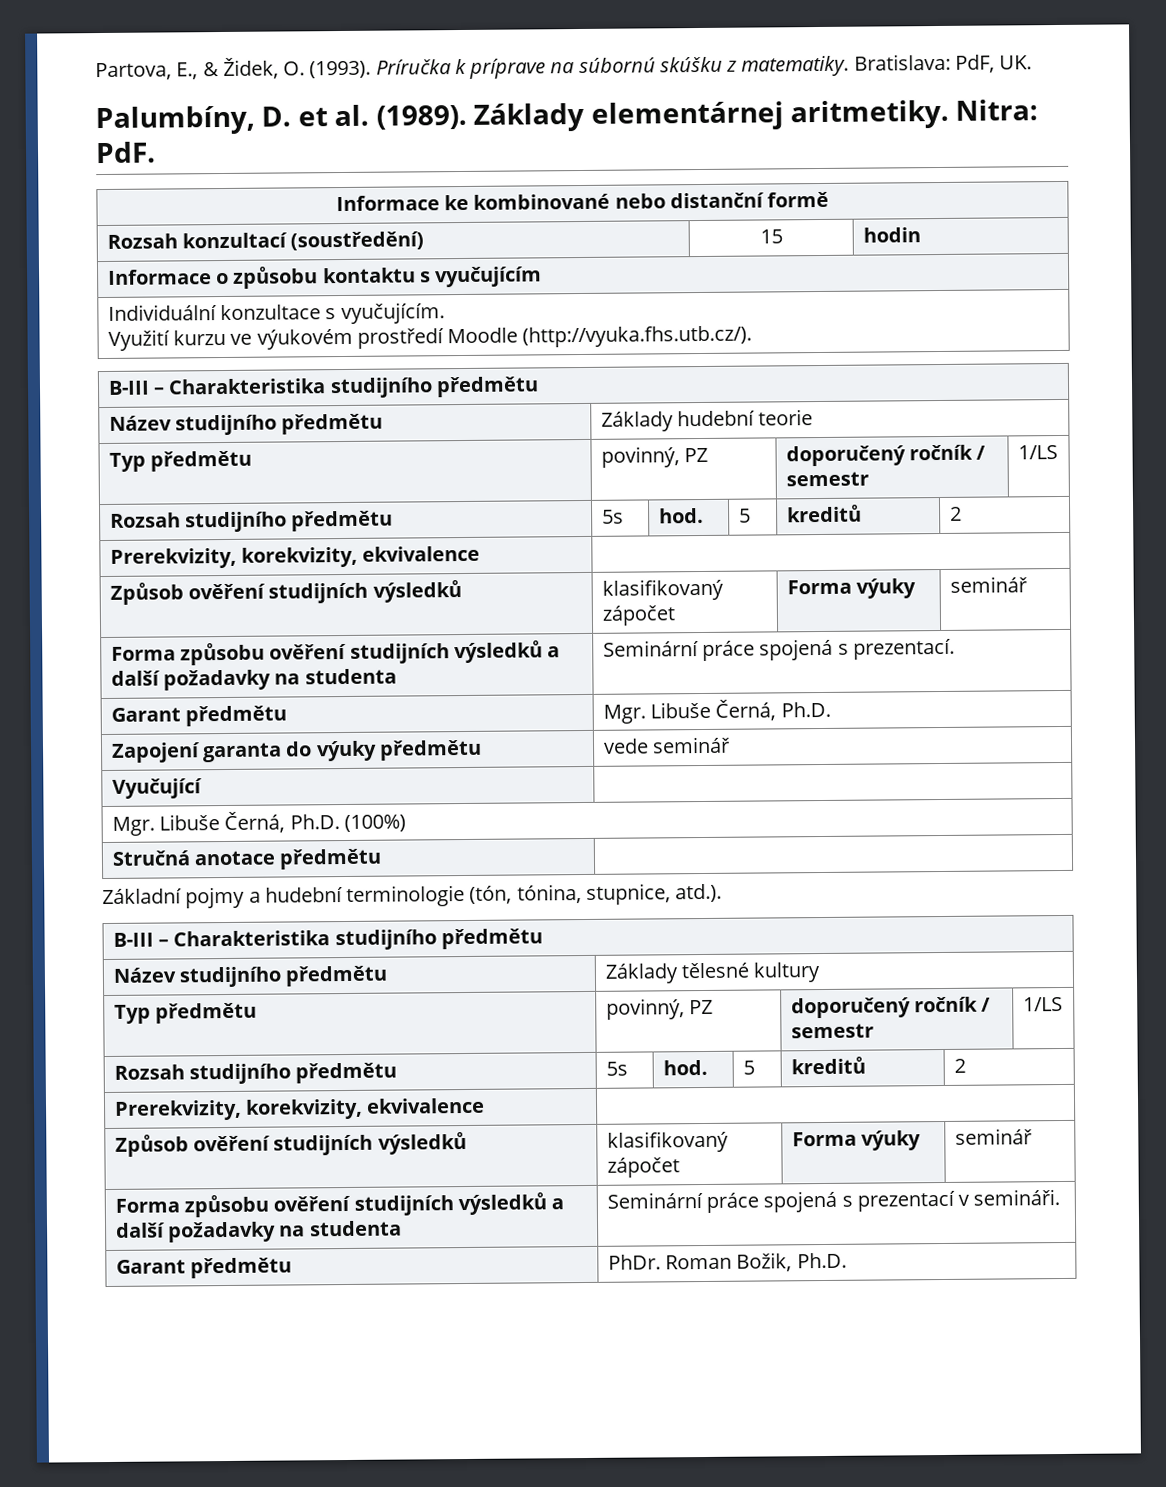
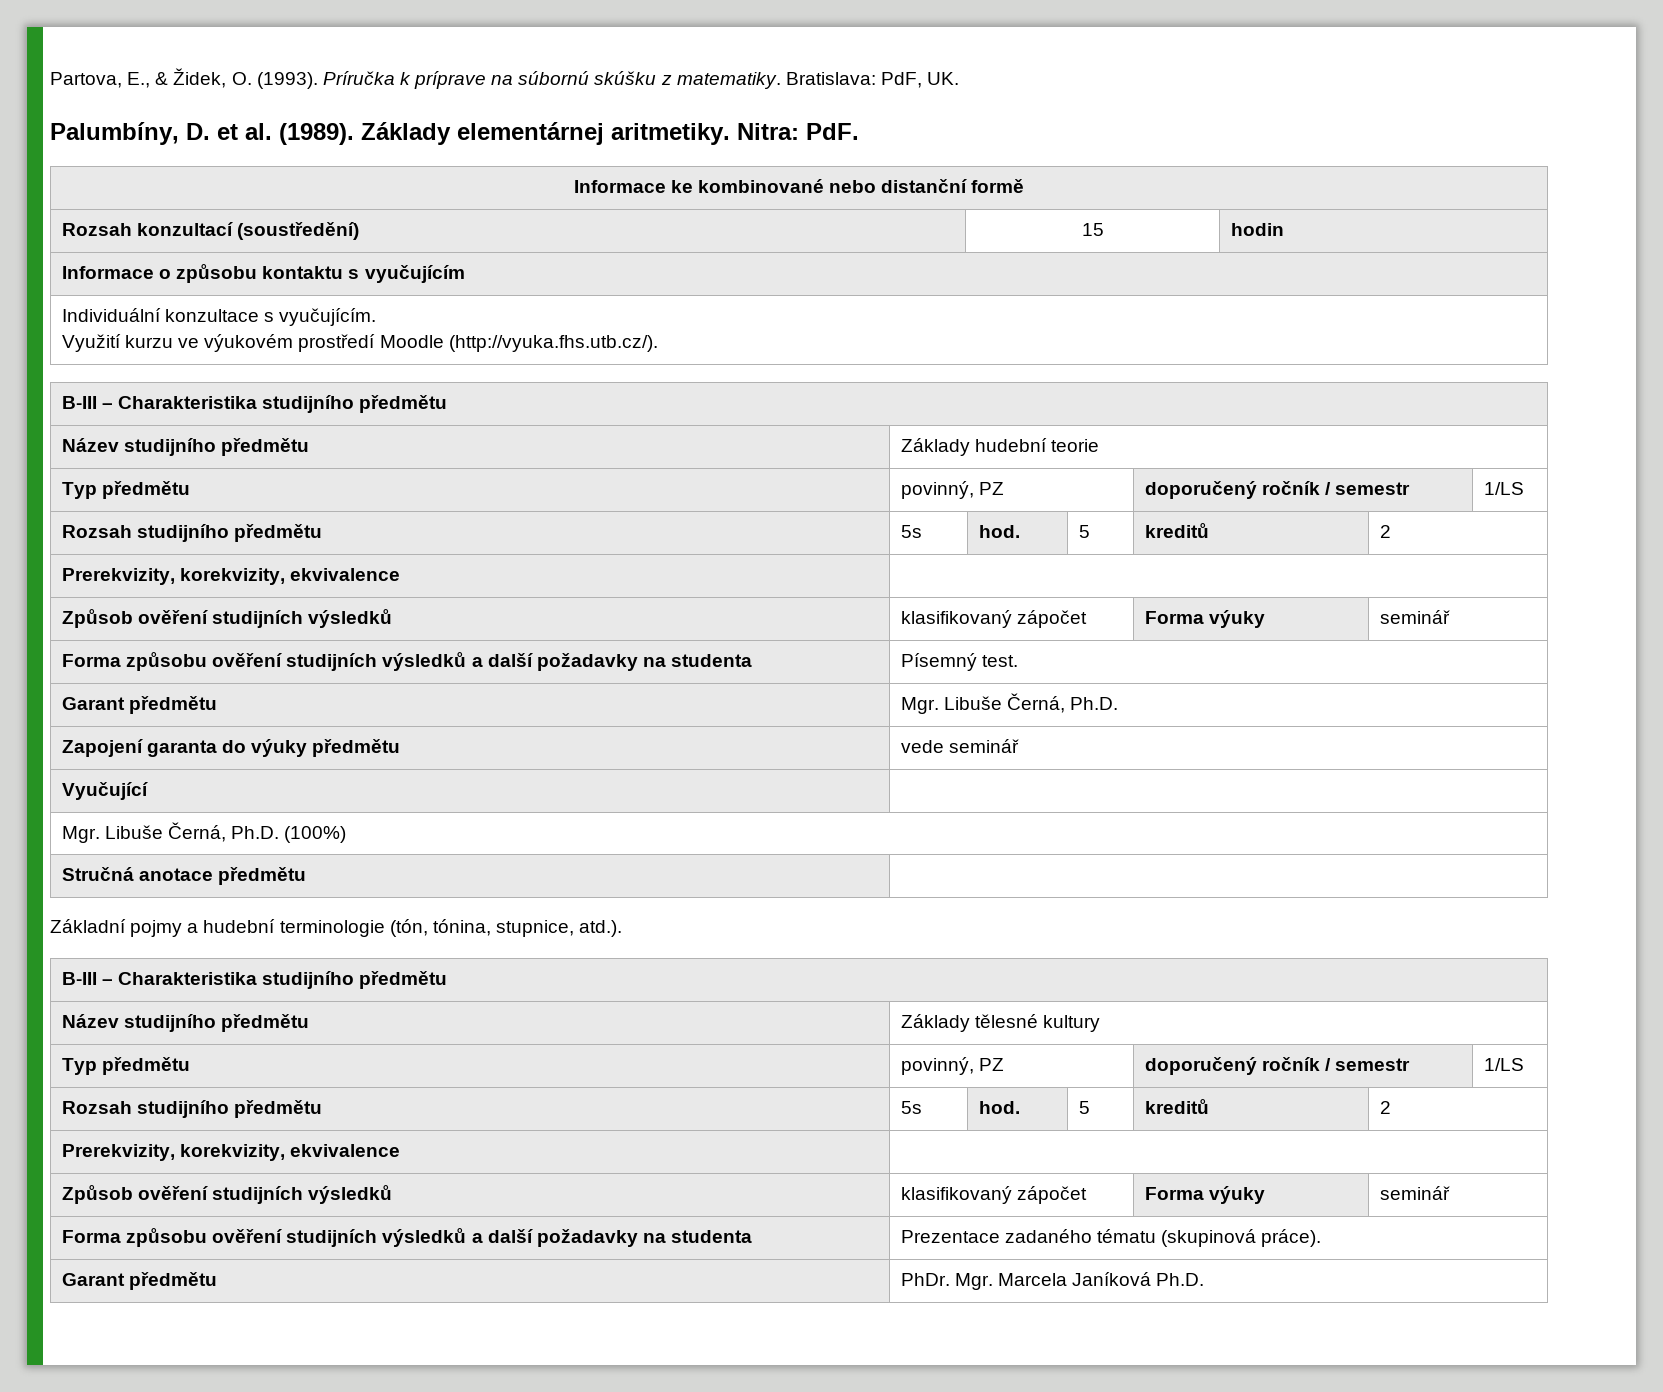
- Forma způsobu ověření studijních výsledků a další požadavky na studenta | Seminární práce spojená s prezentací.
+ Forma způsobu ověření studijních výsledků a další požadavky na studenta | Písemný test.
- Forma způsobu ověření studijních výsledků a další požadavky na studenta | Seminární práce spojená s prezentací v semináři.
+ Forma způsobu ověření studijních výsledků a další požadavky na studenta | Prezentace zadaného tématu (skupinová práce).
- Garant předmětu | PhDr. Roman Božik, Ph.D.
+ Garant předmětu | PhDr. Mgr. Marcela Janíková Ph.D.

